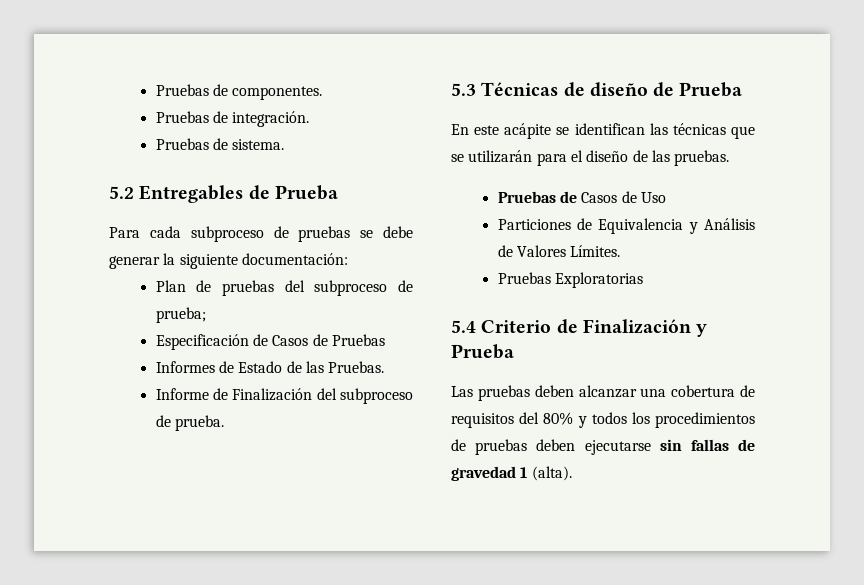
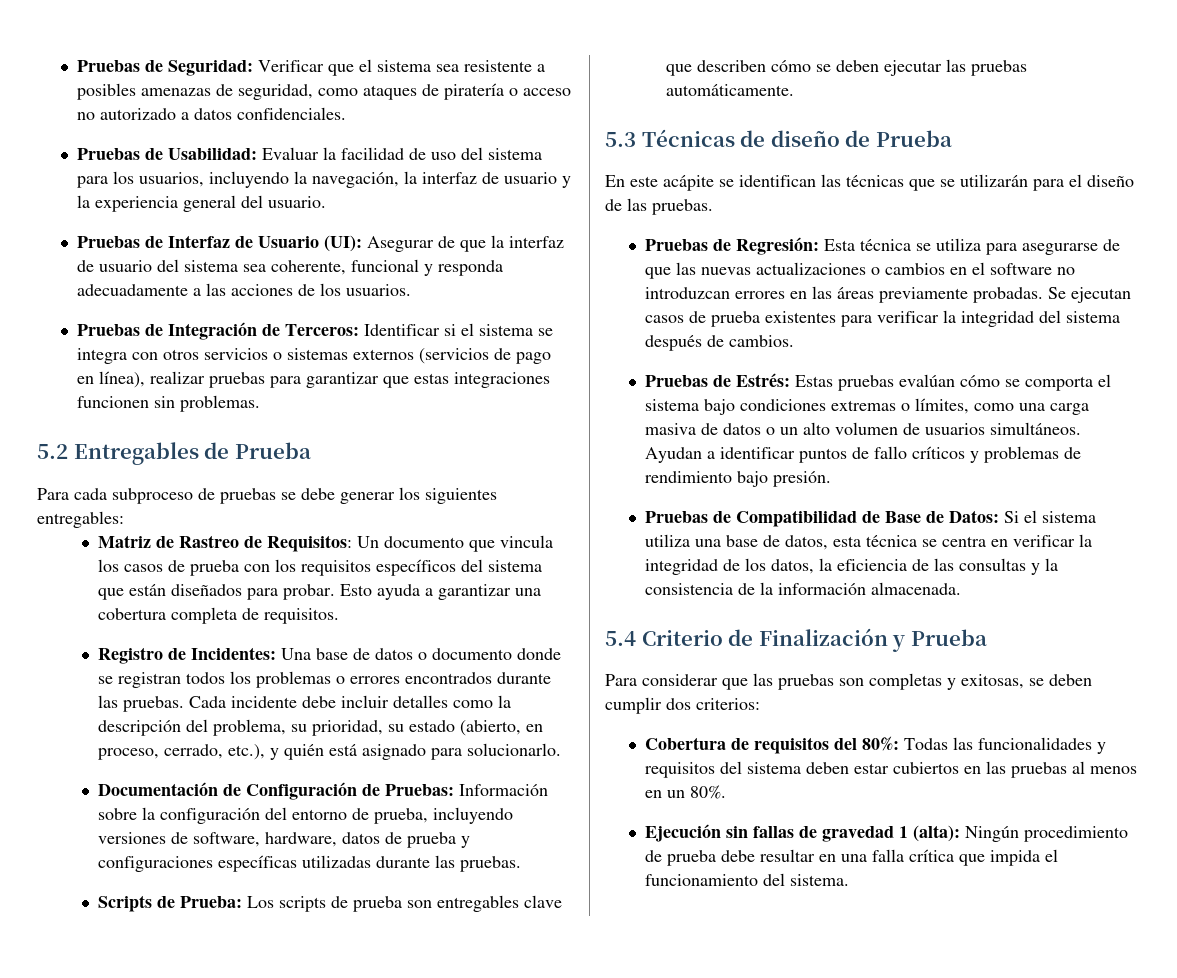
- Pruebas de componentes.
- Pruebas de integración.
- Pruebas de sistema.
+ Pruebas de Seguridad: Verificar que el sistema sea resistente a posibles amenazas de seguridad, como ataques de piratería o acceso no autorizado a datos confidenciales.
+ Pruebas de Usabilidad: Evaluar la facilidad de uso del sistema para los usuarios, incluyendo la navegación, la interfaz de usuario y la experiencia general del usuario.
+ Pruebas de Interfaz de Usuario (UI): Asegurar de que la interfaz de usuario del sistema sea coherente, funcional y responda adecuadamente a las acciones de los usuarios.
+ Pruebas de Integración de Terceros: Identificar si el sistema se integra con otros servicios o sistemas externos (servicios de pago en línea), realizar pruebas para garantizar que estas integraciones funcionen sin problemas.
- Para cada subproceso de pruebas se debe generar la siguiente documentación:
- Plan de pruebas del subproceso de prueba;
- Especificación de Casos de Pruebas
- Informes de Estado de las Pruebas.
- Informe de Finalización del subproceso de prueba.
+ Para cada subproceso de pruebas se debe generar los siguientes entregables:
+ Matriz de Rastreo de Requisitos: Un documento que vincula los casos de prueba con los requisitos específicos del sistema que están diseñados para probar. Esto ayuda a garantizar una cobertura completa de requisitos.
+ Registro de Incidentes: Una base de datos o documento donde se registran todos los problemas o errores encontrados durante las pruebas. Cada incidente debe incluir detalles como la descripción del problema, su prioridad, su estado (abierto, en proceso, cerrado, etc.), y quién está asignado para solucionarlo.
+ Documentación de Configuración de Pruebas: Información sobre la configuración del entorno de prueba, incluyendo versiones de software, hardware, datos de prueba y configuraciones específicas utilizadas durante las pruebas.
+ Scripts de Prueba: Los scripts de prueba son entregables clave que describen cómo se deben ejecutar las pruebas automáticamente.
- Pruebas de Casos de Uso
- Particiones de Equivalencia y Análisis de Valores Límites.
- Pruebas Exploratorias
+ Pruebas de Regresión: Esta técnica se utiliza para asegurarse de que las nuevas actualizaciones o cambios en el software no introduzcan errores en las áreas previamente probadas. Se ejecutan casos de prueba existentes para verificar la integridad del sistema después de cambios.
+ Pruebas de Estrés: Estas pruebas evalúan cómo se comporta el sistema bajo condiciones extremas o límites, como una carga masiva de datos o un alto volumen de usuarios simultáneos. Ayudan a identificar puntos de fallo críticos y problemas de rendimiento bajo presión.
+ Pruebas de Compatibilidad de Base de Datos: Si el sistema utiliza una base de datos, esta técnica se centra en verificar la integridad de los datos, la eficiencia de las consultas y la consistencia de la información almacenada.
- Las pruebas deben alcanzar una cobertura de requisitos del 80% y todos los procedimientos de pruebas deben ejecutarse sin fallas de gravedad 1 (alta).
+ Para considerar que las pruebas son completas y exitosas, se deben cumplir dos criterios:
+ Cobertura de requisitos del 80%: Todas las funcionalidades y requisitos del sistema deben estar cubiertos en las pruebas al menos en un 80%.
+ Ejecución sin fallas de gravedad 1 (alta): Ningún procedimiento de prueba debe resultar en una falla crítica que impida el funcionamiento del sistema.

